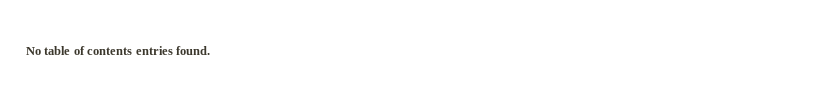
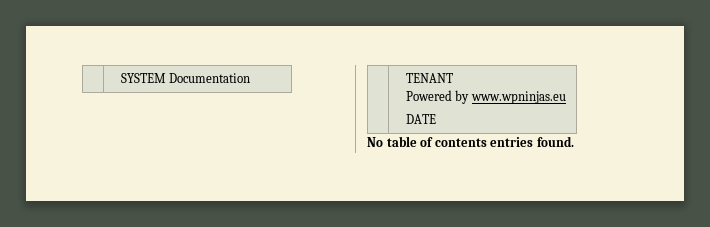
+ | SYSTEM Documentation
+ | TENANT
+ Powered by www.wpninjas.eu
+ DATE

